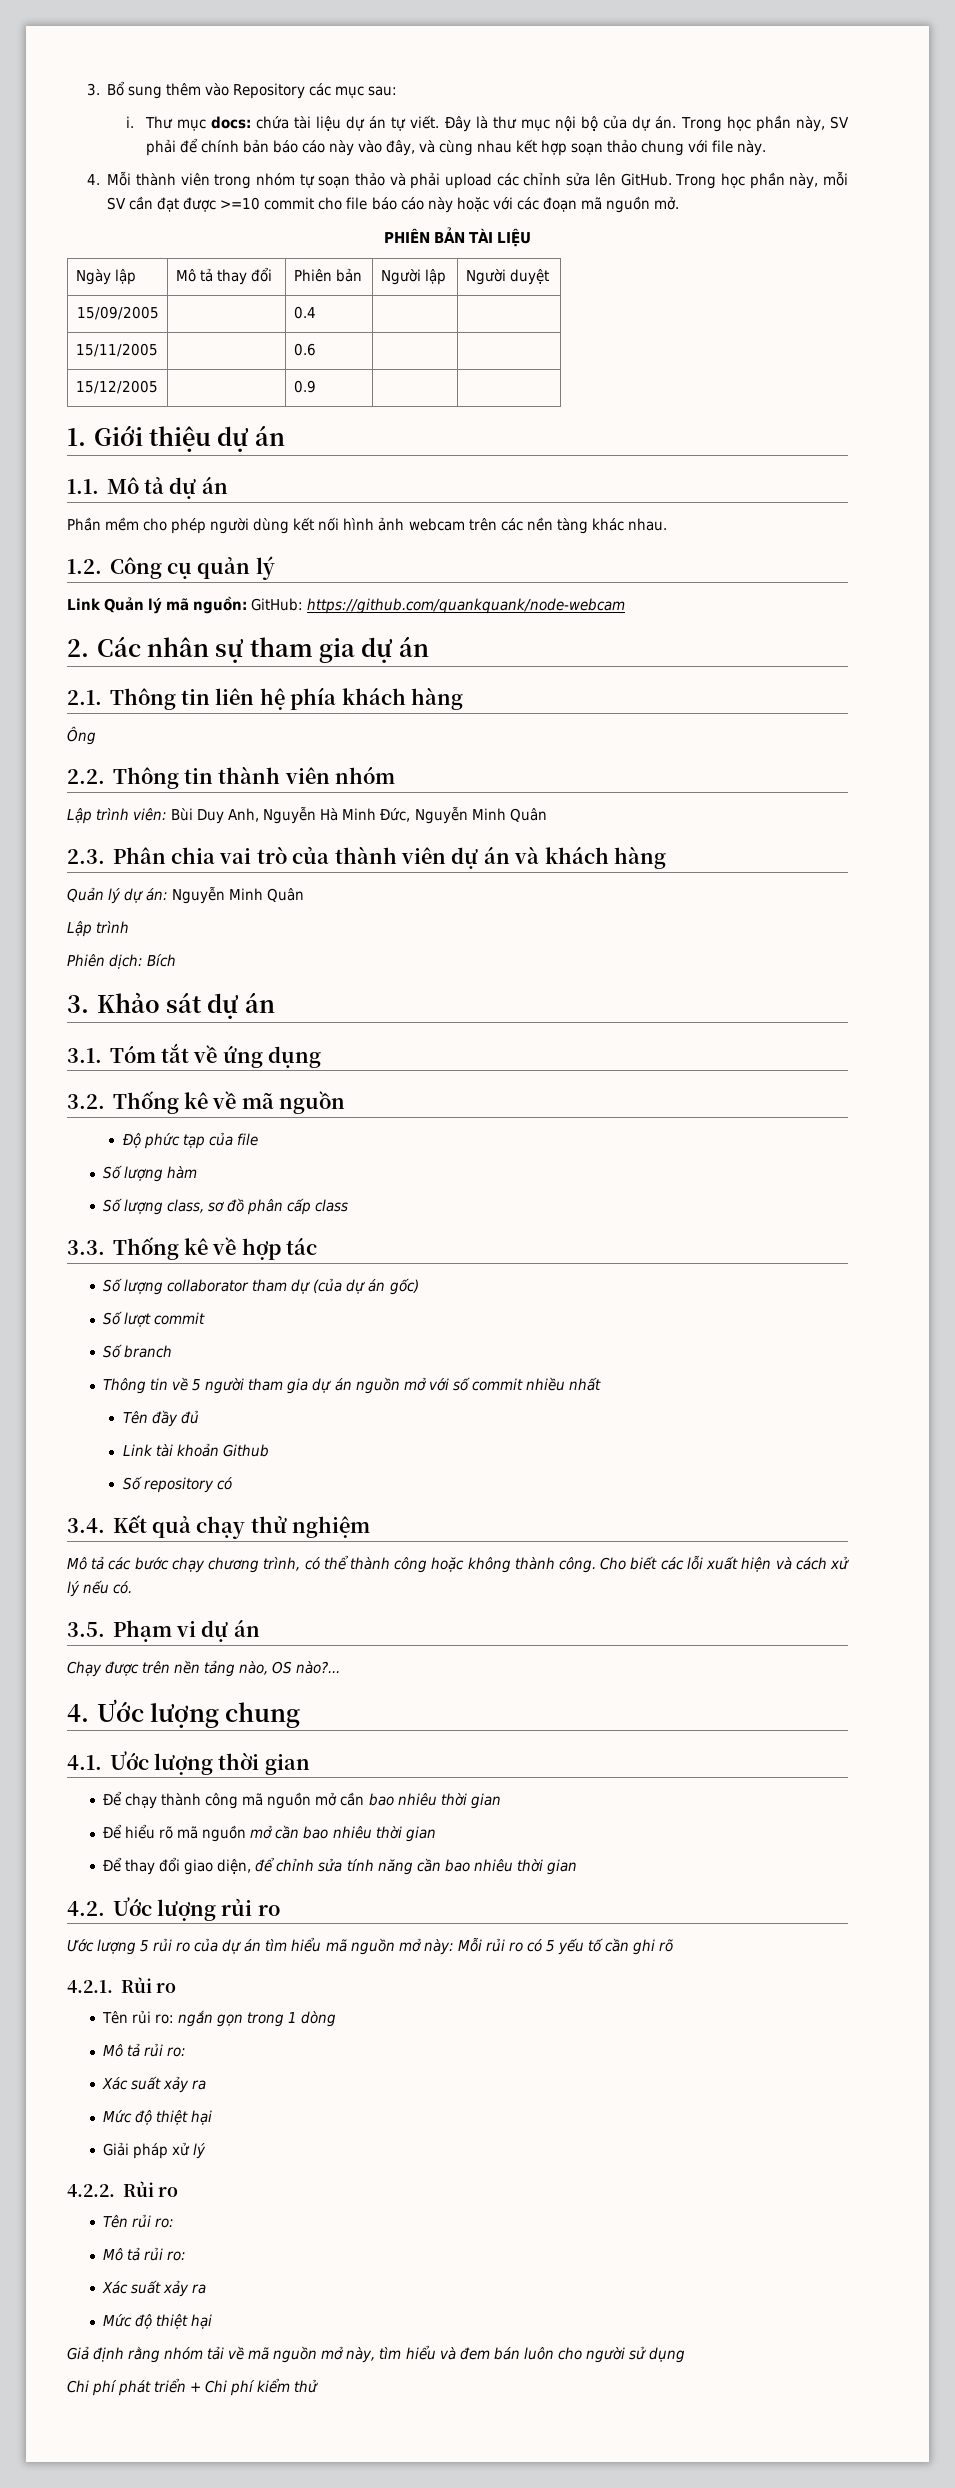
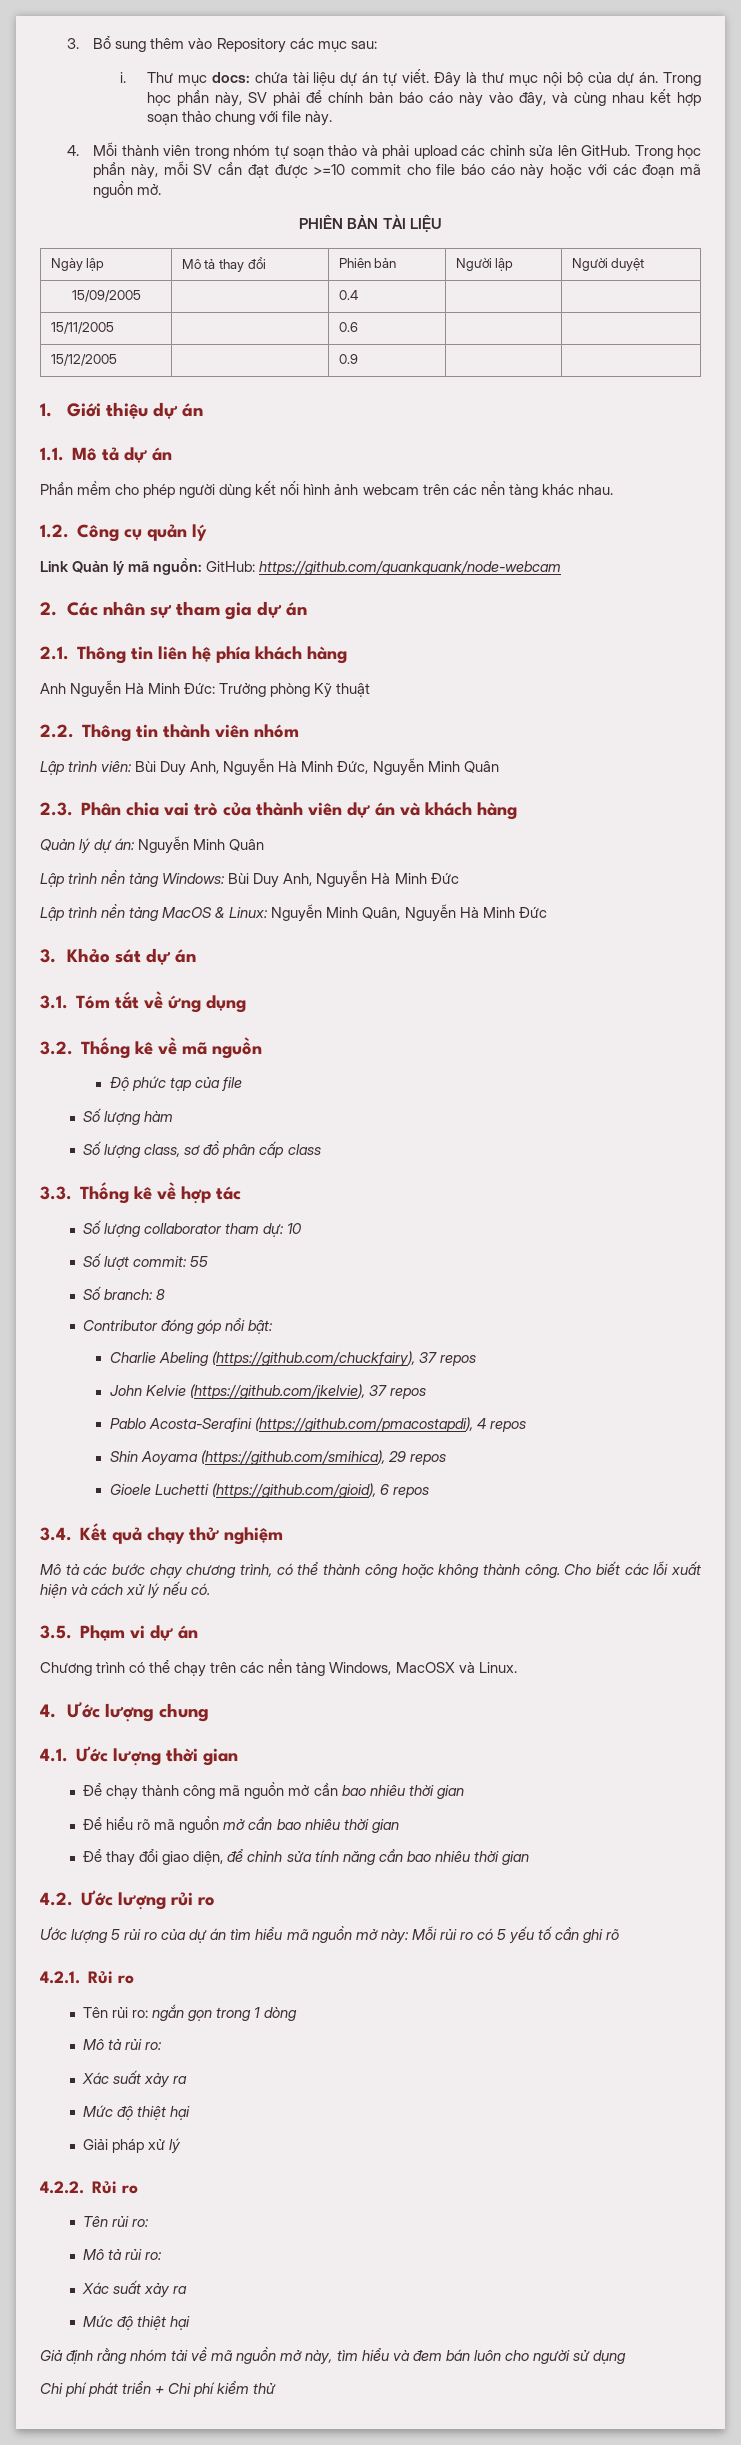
- Ông
+ Anh Nguyễn Hà Minh Đức: Trưởng phòng Kỹ thuật
  Quản lý dự án: Nguyễn Minh Quân
- Lập trình
- Phiên dịch: Bích
+ Lập trình nền tảng Windows: Bùi Duy Anh, Nguyễn Hà Minh Đức
+ Lập trình nền tảng MacOS & Linux: Nguyễn Minh Quân, Nguyễn Hà Minh Đức
- Số lượng collaborator tham dự (của dự án gốc)
+ Số lượng collaborator tham dự: 10
- Số lượt commit
- Số branch
- Thông tin về 5 người tham gia dự án nguồn mở với số commit nhiều nhất
- Tên đầy đủ
- Link tài khoản Github
- Số repository có
+ Số lượt commit: 55
+ Số branch: 8
+ Contributor đóng góp nổi bật:
+ Charlie Abeling (https://github.com/chuckfairy), 37 repos
+ John Kelvie (https://github.com/jkelvie), 37 repos
+ Pablo Acosta-Serafini (https://github.com/pmacostapdi), 4 repos
+ Shin Aoyama (https://github.com/smihica), 29 repos
+ Gioele Luchetti (https://github.com/gioid), 6 repos
- Chạy được trên nền tảng nào, OS nào?...
+ Chương trình có thể chạy trên các nền tảng Windows, MacOSX và Linux.

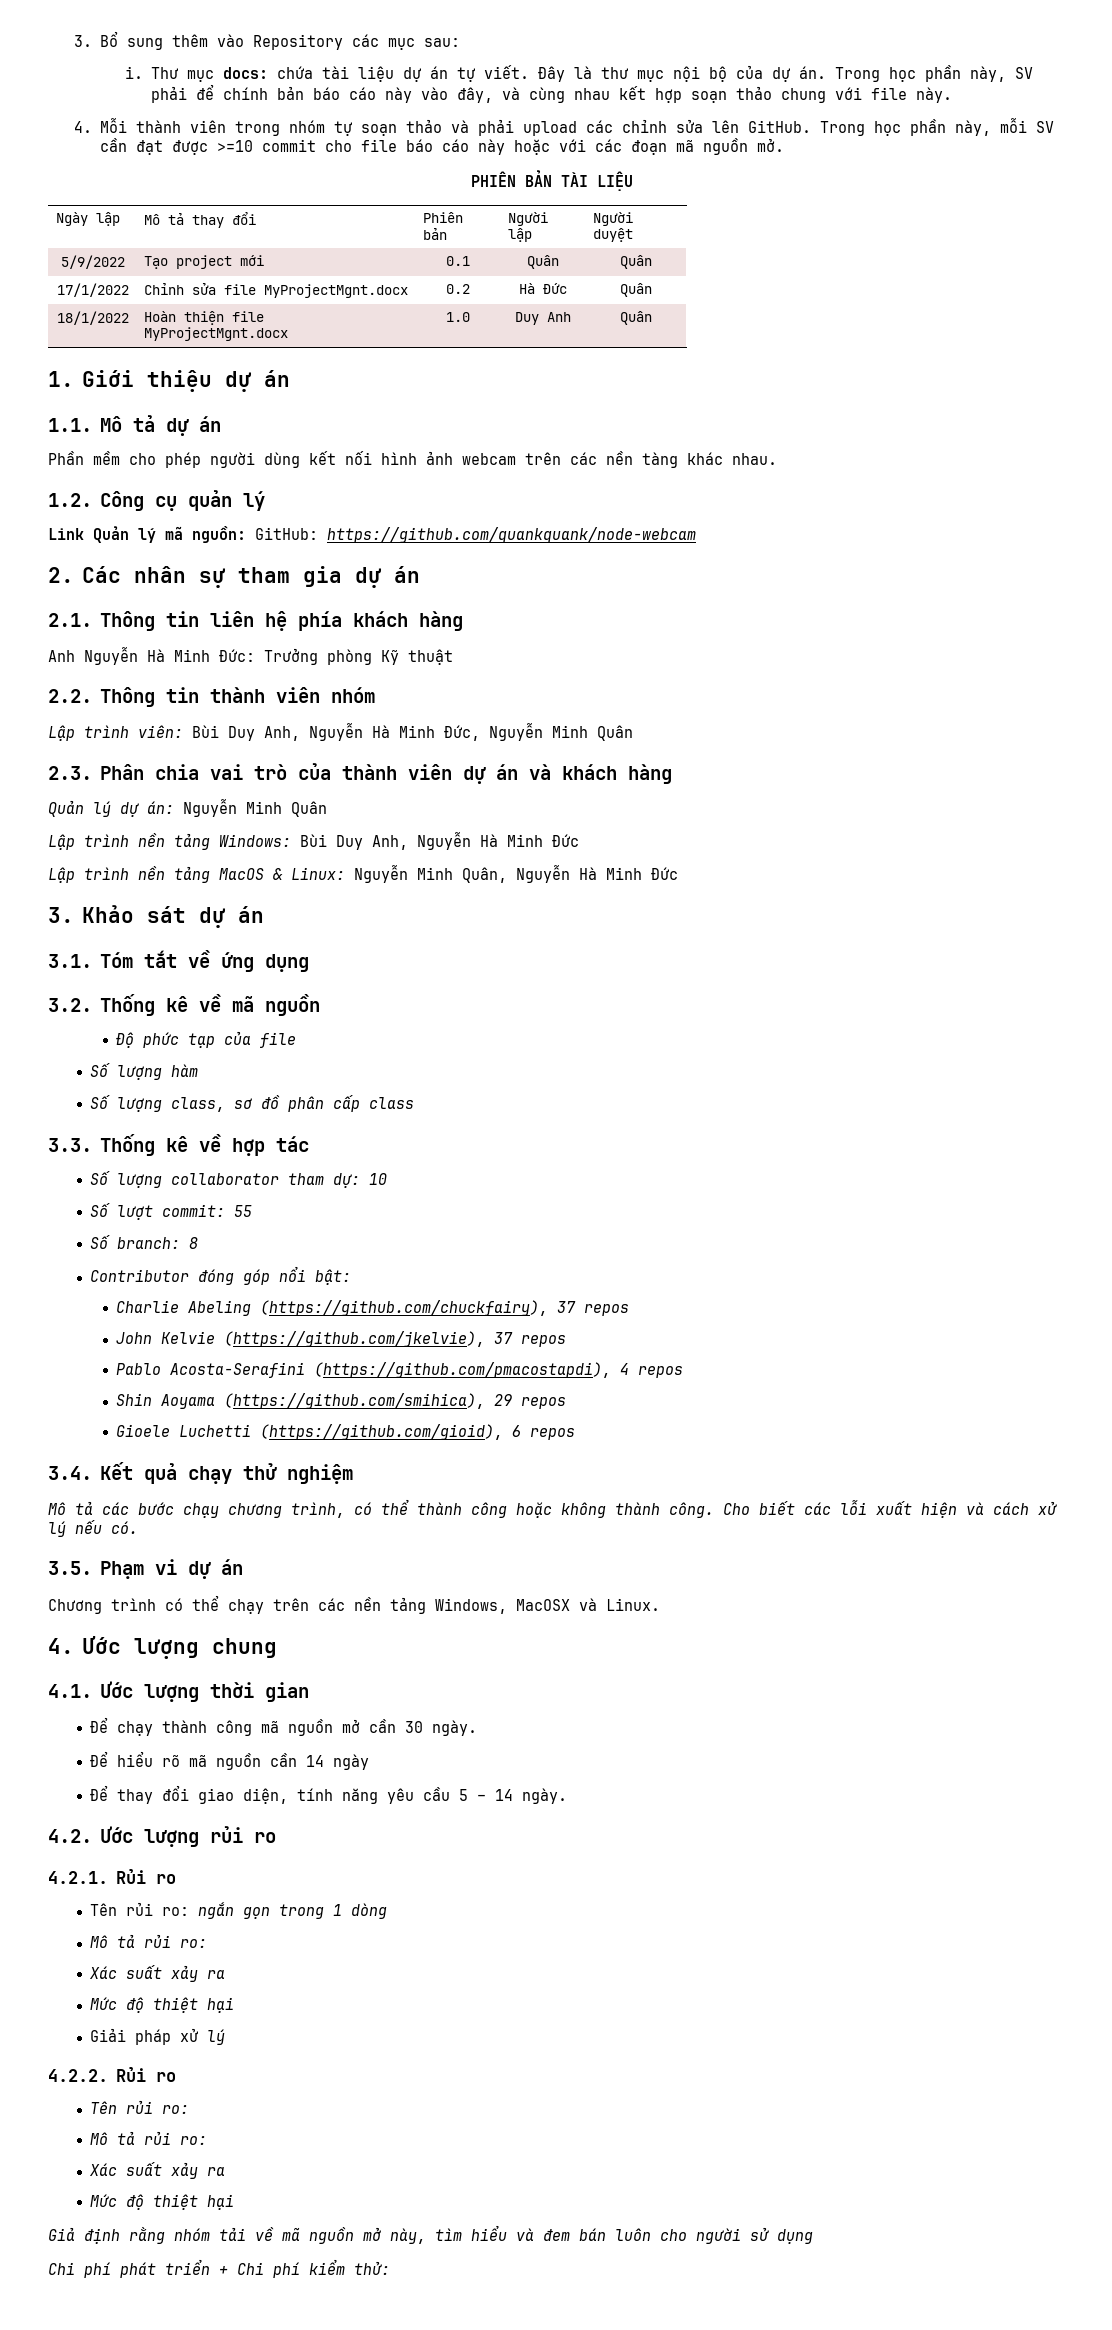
- 15/09/2005 | | 0.4 | |
- 15/11/2005 | | 0.6 | |
- 15/12/2005 | | 0.9 | |
+ 5/9/2022 | Tạo project mới | 0.1 | Quân | Quân
+ 17/1/2022 | Chỉnh sửa file MyProjectMgnt.docx | 0.2 | Hà Đức | Quân
+ 18/1/2022 | Hoàn thiện file MyProjectMgnt.docx | 1.0 | Duy Anh | Quân
- Để chạy thành công mã nguồn mở cần bao nhiêu thời gian
+ Để chạy thành công mã nguồn mở cần 30 ngày.
- Để hiểu rõ mã nguồn mở cần bao nhiêu thời gian
+ Để hiểu rõ mã nguồn cần 14 ngày
- Để thay đổi giao diện, để chỉnh sửa tính năng cần bao nhiêu thời gian
+ Để thay đổi giao diện, tính năng yêu cầu 5 – 14 ngày.
- Ước lượng 5 rủi ro của dự án tìm hiểu mã nguồn mở này: Mỗi rủi ro có 5 yếu tố cần ghi rõ
- Chi phí phát triển + Chi phí kiểm thử
+ Chi phí phát triển + Chi phí kiểm thử:

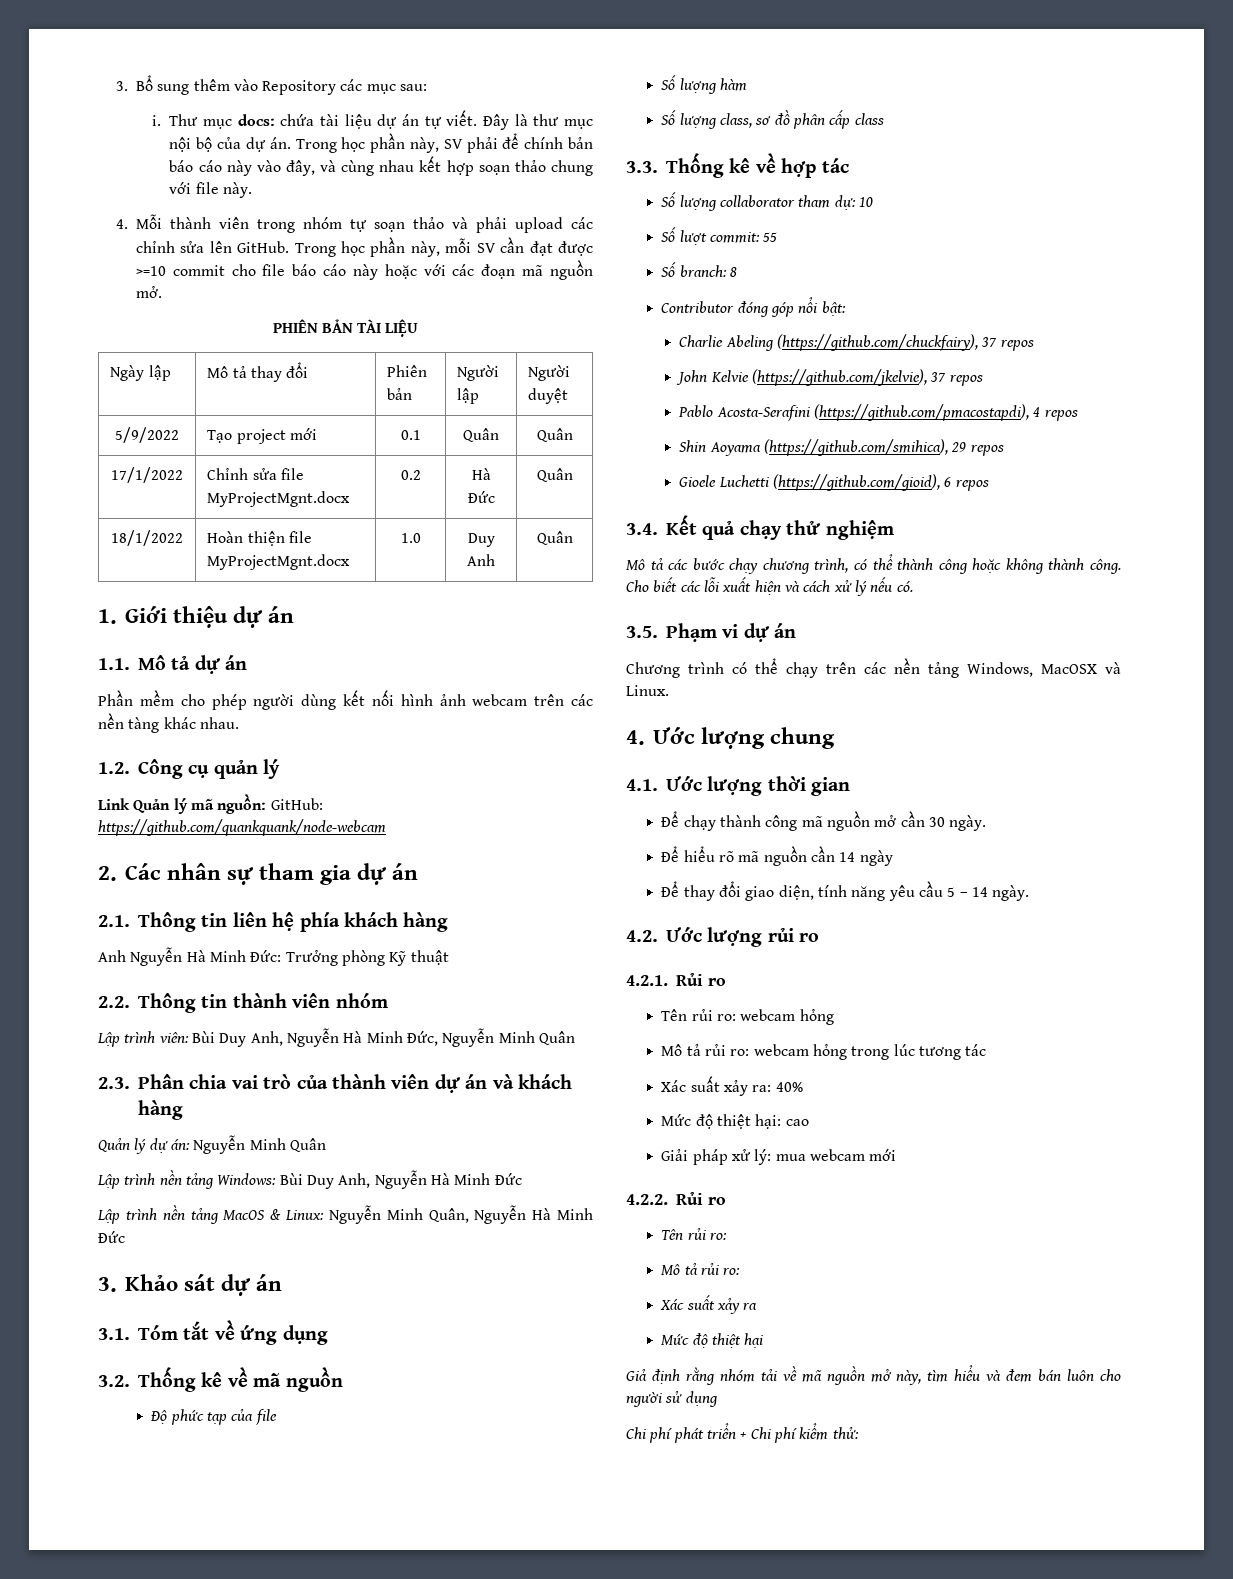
- Tên rủi ro: ngắn gọn trong 1 dòng
- Mô tả rủi ro:
- Xác suất xảy ra
- Mức độ thiệt hại
+ Tên rủi ro: webcam hỏng
+ Mô tả rủi ro: webcam hỏng trong lúc tương tác
+ Xác suất xảy ra: 40%
+ Mức độ thiệt hại: cao
- Giải pháp xử lý
+ Giải pháp xử lý: mua webcam mới

